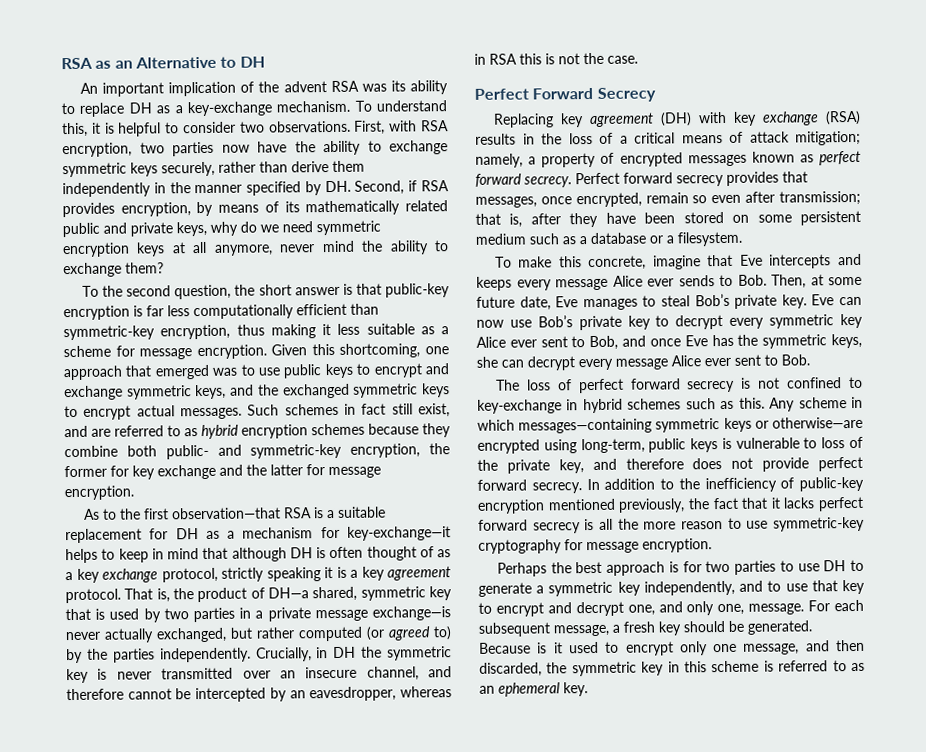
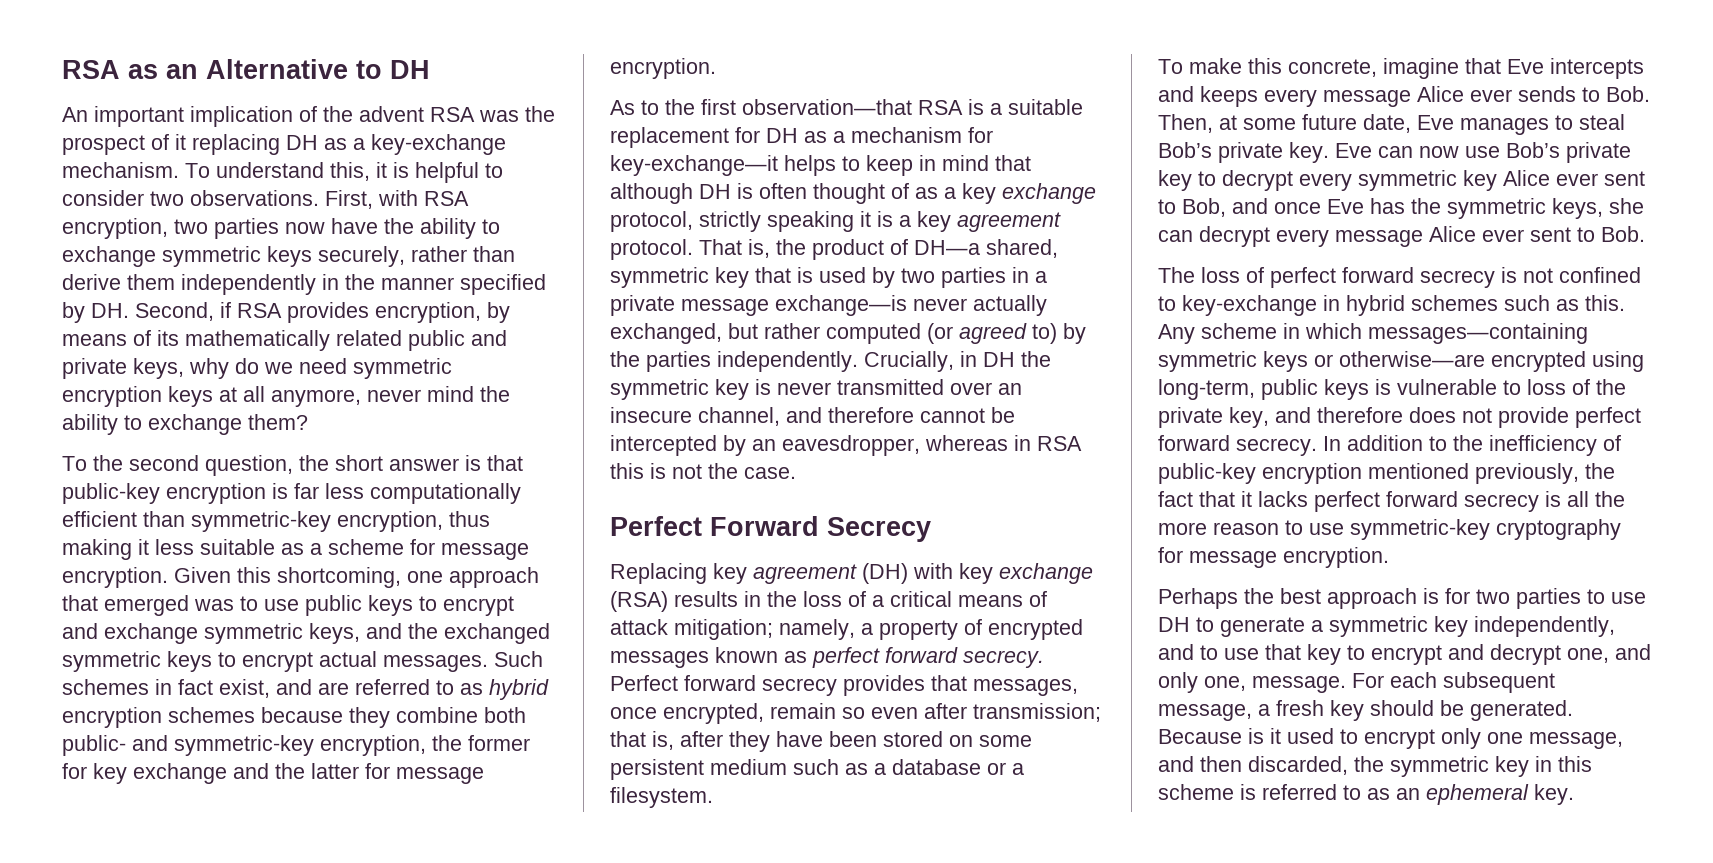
- An important implication of the advent RSA was its ability to replace DH as a key-exchange mechanism.
+ An important implication of the advent RSA was the prospect of it replacing DH as a key-exchange mechanism.
- Such schemes in fact still exist, and are referred to as hybrid encryption schemes because they combine both public- and symmetric-key encryption, the former for key exchange and the latter for message encryption.
+ Such schemes in fact exist, and are referred to as hybrid encryption schemes because they combine both public- and symmetric-key encryption, the former for key exchange and the latter for message encryption.

